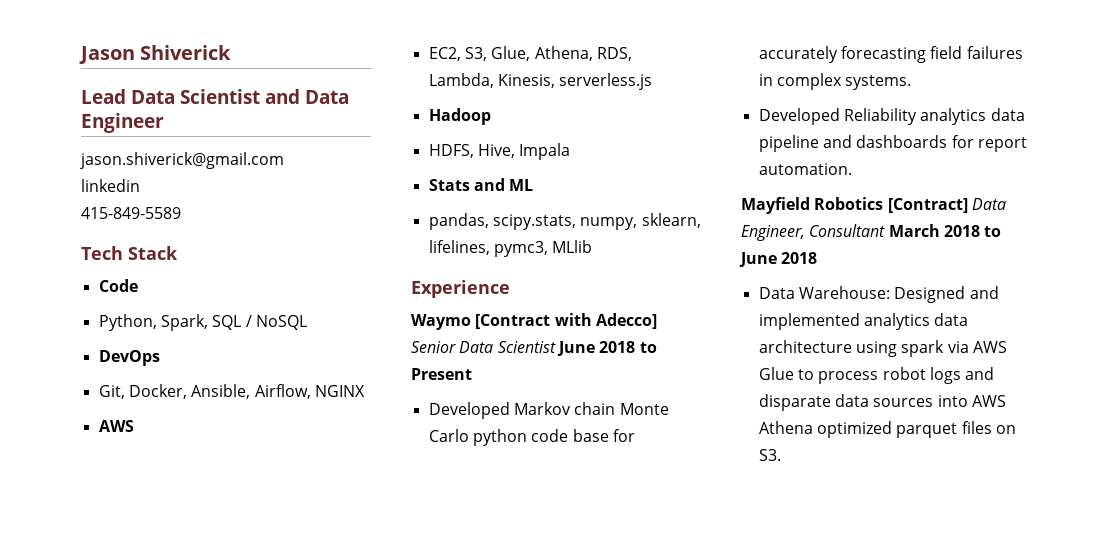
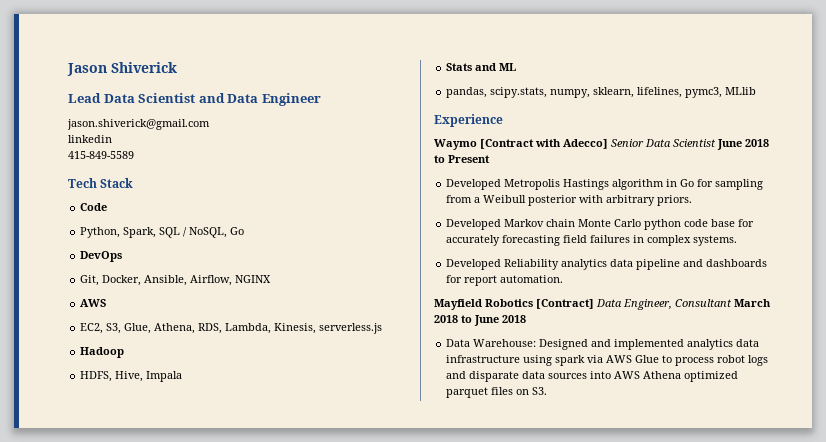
- Python, Spark, SQL / NoSQL
+ Python, Spark, SQL / NoSQL, Go
+ Developed Metropolis Hastings algorithm in Go for sampling from a Weibull posterior with arbitrary priors.
- Data Warehouse: Designed and implemented analytics data architecture using spark via AWS Glue to process robot logs and disparate data sources into AWS Athena optimized parquet files on S3.
+ Data Warehouse: Designed and implemented analytics data infrastructure using spark via AWS Glue to process robot logs and disparate data sources into AWS Athena optimized parquet files on S3.

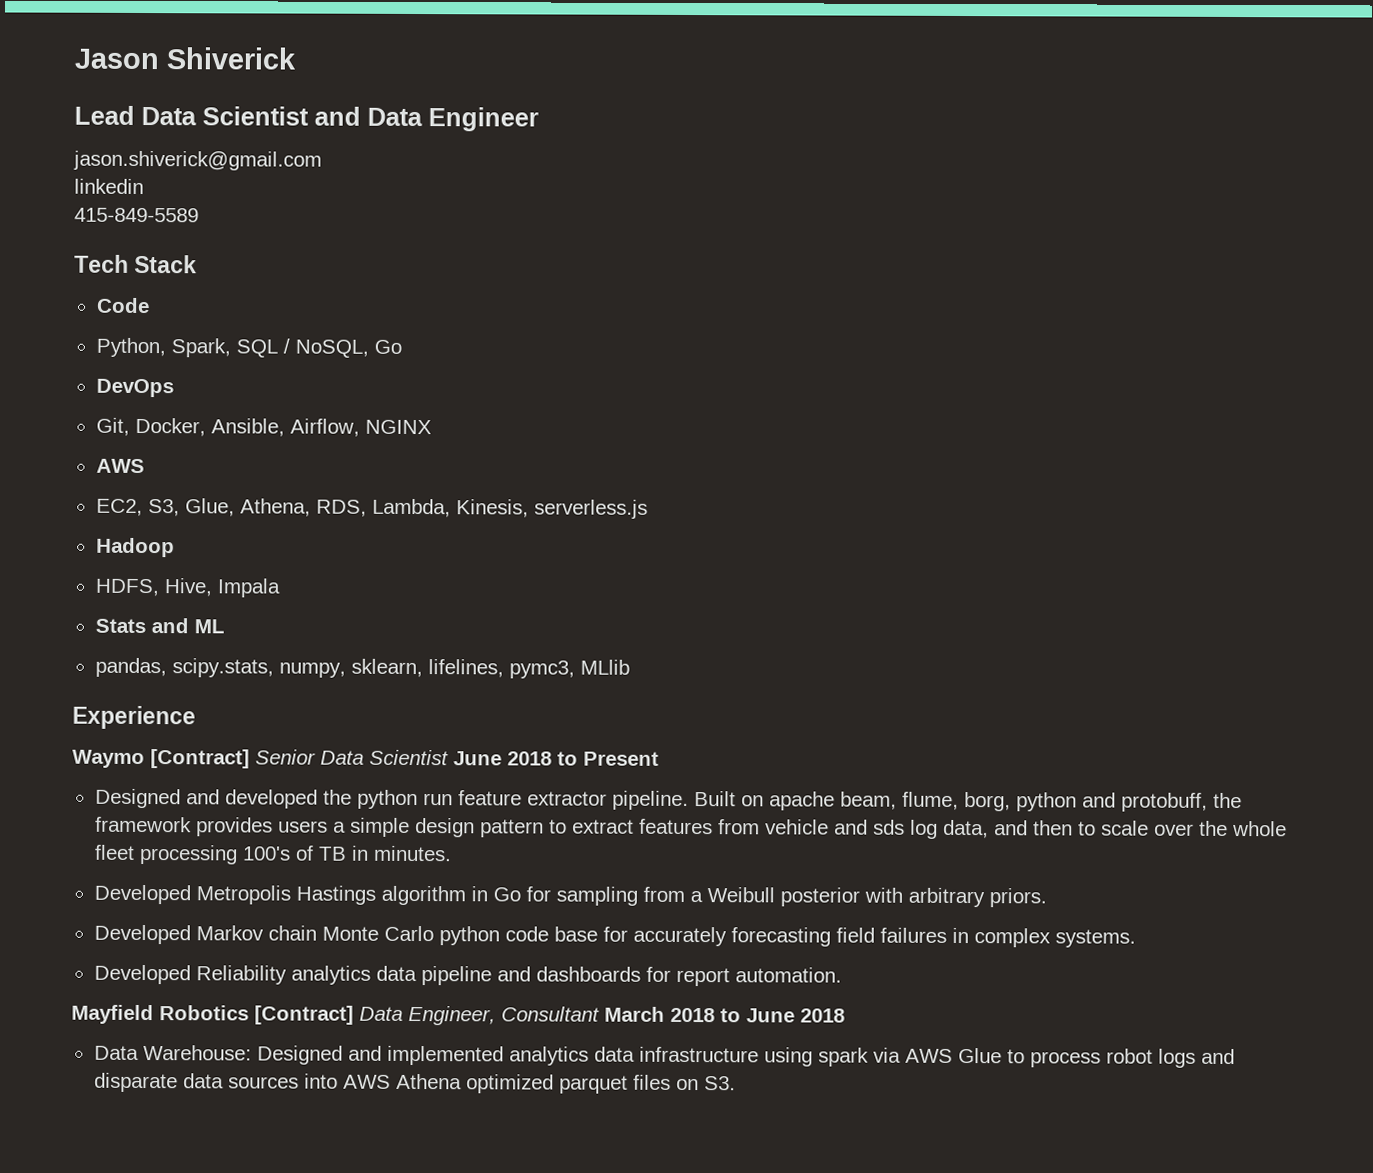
- Waymo [Contract with Adecco] Senior Data Scientist June 2018 to Present
+ Waymo [Contract] Senior Data Scientist June 2018 to Present
+ Designed and developed the python run feature extractor pipeline. Built on apache beam, flume, borg, python and protobuff, the framework provides users a simple design pattern to extract features from vehicle and sds log data, and then to scale over the whole fleet processing 100's of TB in minutes.

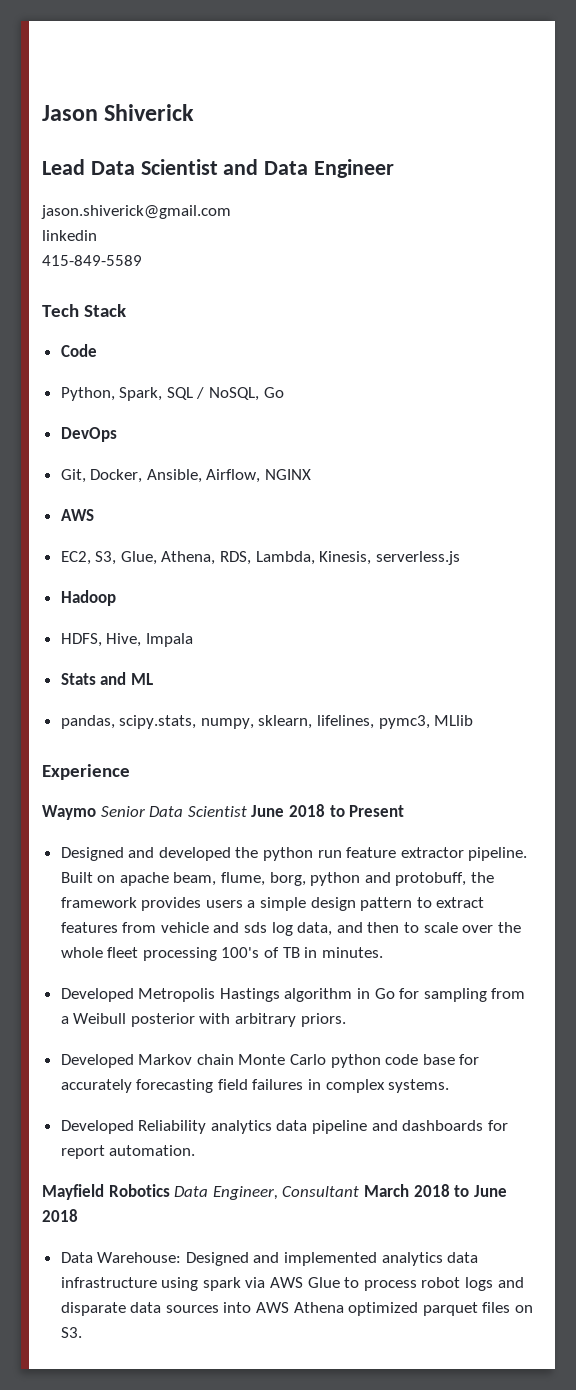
- Waymo [Contract] Senior Data Scientist June 2018 to Present
+ Waymo Senior Data Scientist June 2018 to Present
- Mayfield Robotics [Contract] Data Engineer, Consultant March 2018 to June 2018
+ Mayfield Robotics Data Engineer, Consultant March 2018 to June 2018

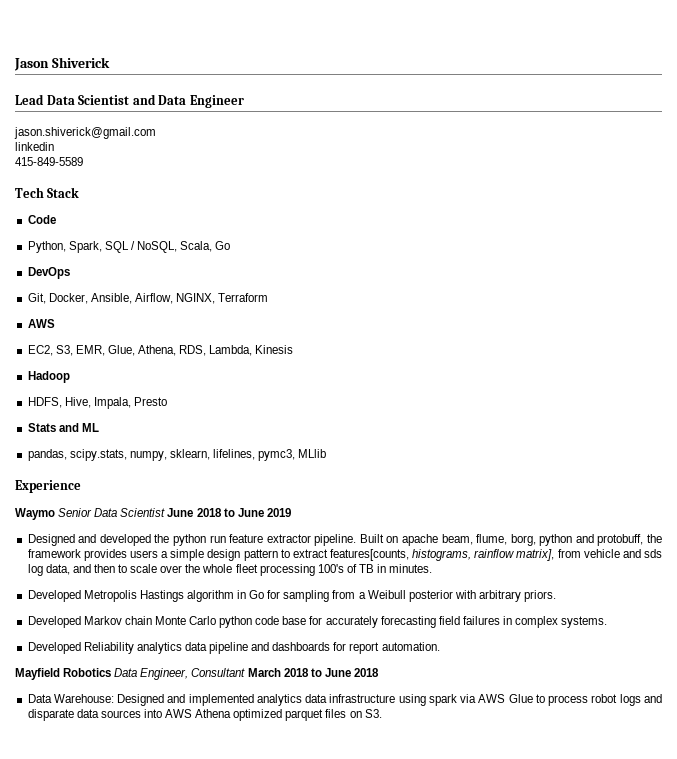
- Python, Spark, SQL / NoSQL, Go
+ Python, Spark, SQL / NoSQL, Scala, Go
- Git, Docker, Ansible, Airflow, NGINX
+ Git, Docker, Ansible, Airflow, NGINX, Terraform
- EC2, S3, Glue, Athena, RDS, Lambda, Kinesis, serverless.js
+ EC2, S3, EMR, Glue, Athena, RDS, Lambda, Kinesis
- HDFS, Hive, Impala
+ HDFS, Hive, Impala, Presto
- Waymo Senior Data Scientist June 2018 to Present
+ Waymo Senior Data Scientist June 2018 to June 2019
- Built on apache beam, flume, borg, python and protobuff, the framework provides users a simple design pattern to extract features from vehicle and sds log data, and then to scale over the whole fleet processing 100's of TB in minutes.
+ Built on apache beam, flume, borg, python and protobuff, the framework provides users a simple design pattern to extract features[counts, histograms, rainflow matrix], from vehicle and sds log data, and then to scale over the whole fleet processing 100's of TB in minutes.

